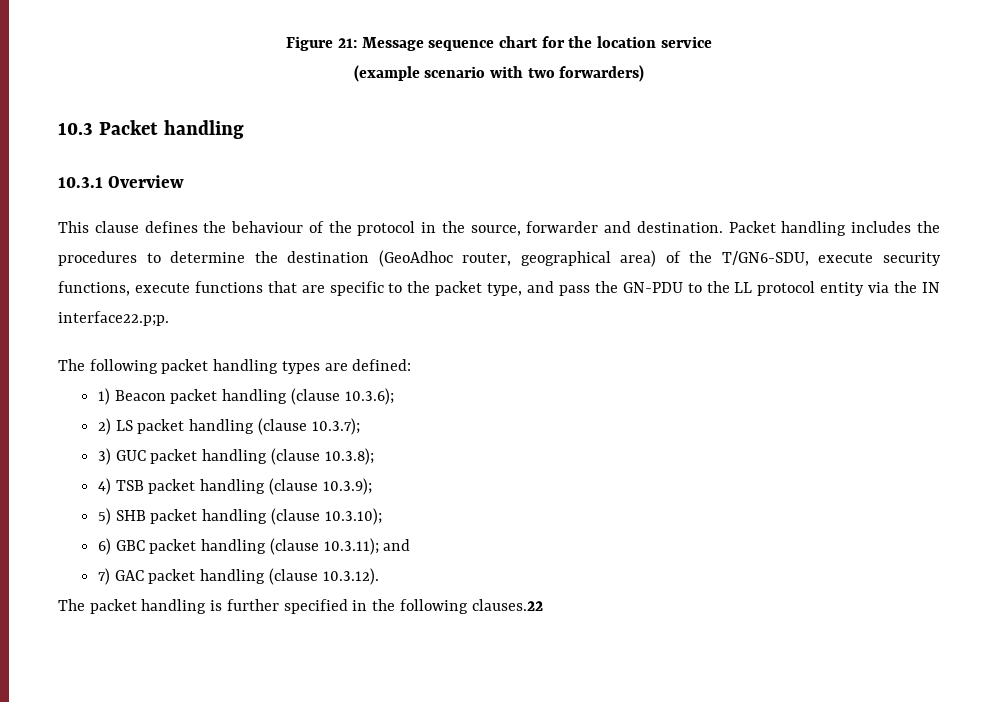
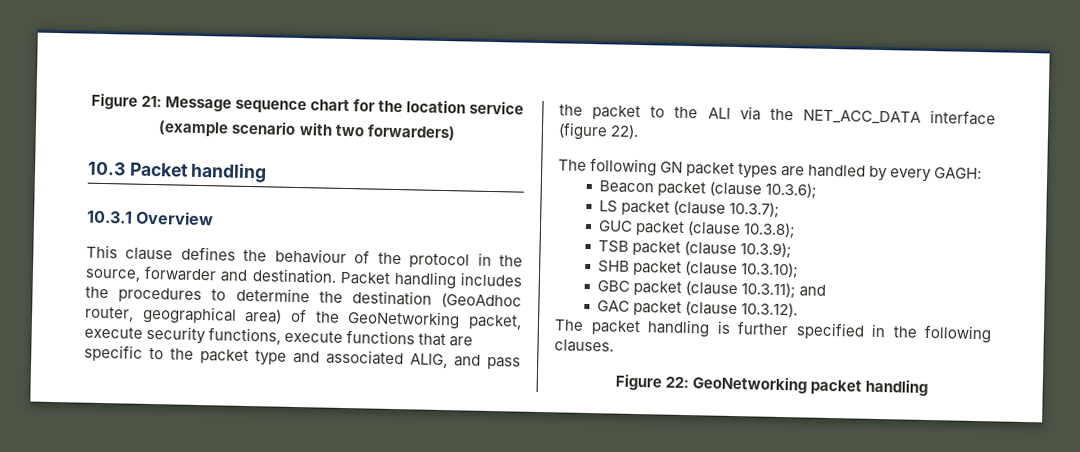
- Packet handling includes the procedures to determine the destination (GeoAdhoc router, geographical area) of the T/GN6-SDU, execute security functions, execute functions that are specific to the packet type, and pass the GN-PDU to the LL protocol entity via the IN interface22.p;p.
- The following packet handling types are defined:
- 1) Beacon packet handling (clause 10.3.6);
+ Packet handling includes the procedures to determine the destination (GeoAdhoc router, geographical area) of the GeoNetworking packet, execute security functions, execute functions that are specific to the packet type and associated ALIG, and pass the packet to the ALI via the NET_ACC_DATA interface (figure 22).
+ The following GN packet types are handled by every GAGH:
+ Beacon packet (clause 10.3.6);
- 2) LS packet handling (clause 10.3.7);
+ LS packet (clause 10.3.7);
- 3) GUC packet handling (clause 10.3.8);
+ GUC packet (clause 10.3.8);
- 4) TSB packet handling (clause 10.3.9);
+ TSB packet (clause 10.3.9);
- 5) SHB packet handling (clause 10.3.10);
+ SHB packet (clause 10.3.10);
- 6) GBC packet handling (clause 10.3.11); and
+ GBC packet (clause 10.3.11); and
- 7) GAC packet handling (clause 10.3.12).
+ GAC packet (clause 10.3.12).
- The packet handling is further specified in the following clauses.22
+ The packet handling is further specified in the following clauses.
+ Figure 22: GeoNetworking packet handling

